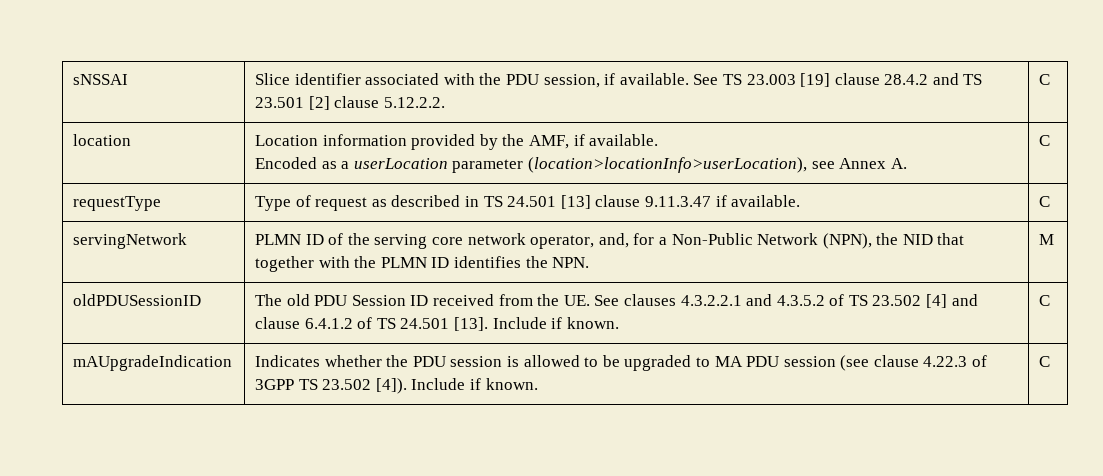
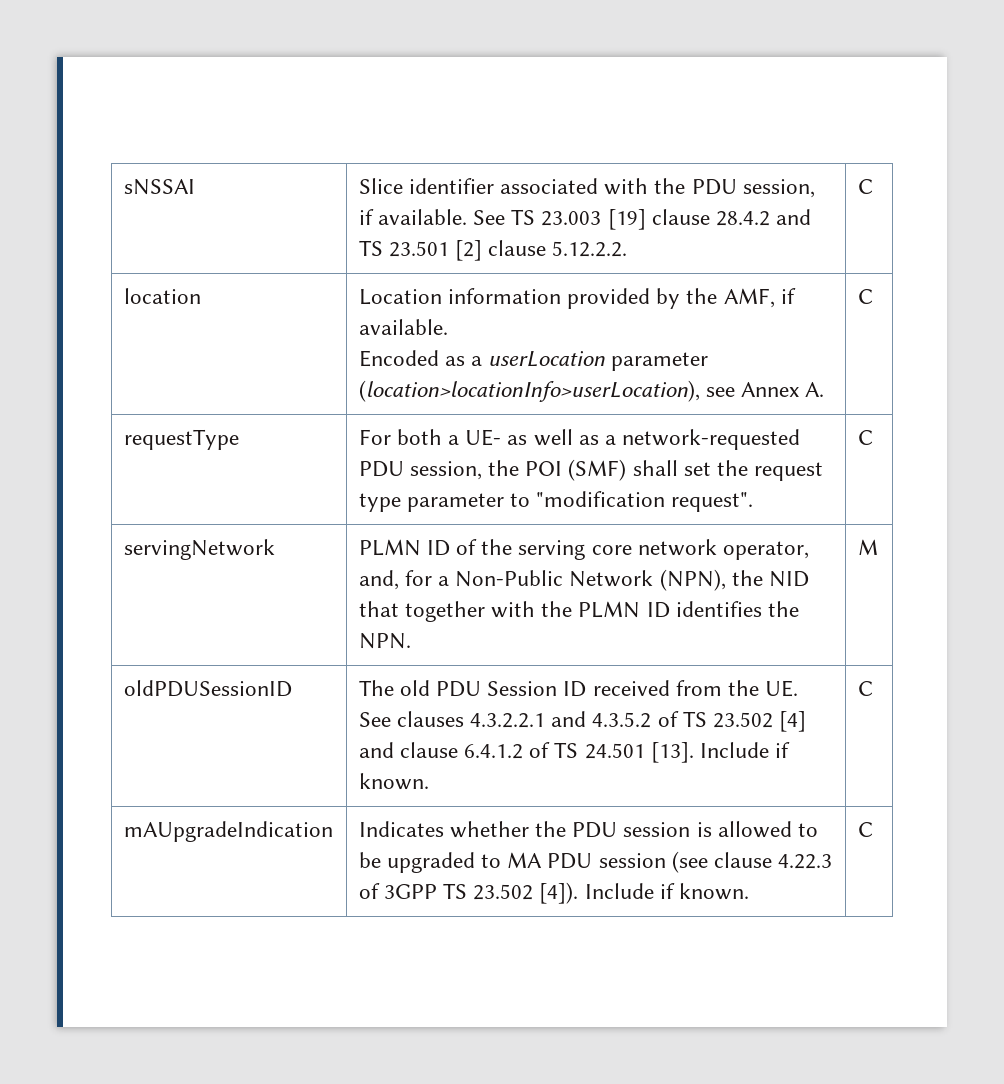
- requestType | Type of request as described in TS 24.501 [13] clause 9.11.3.47 if available. | C
+ requestType | For both a UE- as well as a network-requested PDU session, the POI (SMF) shall set the request type parameter to "modification request". | C

